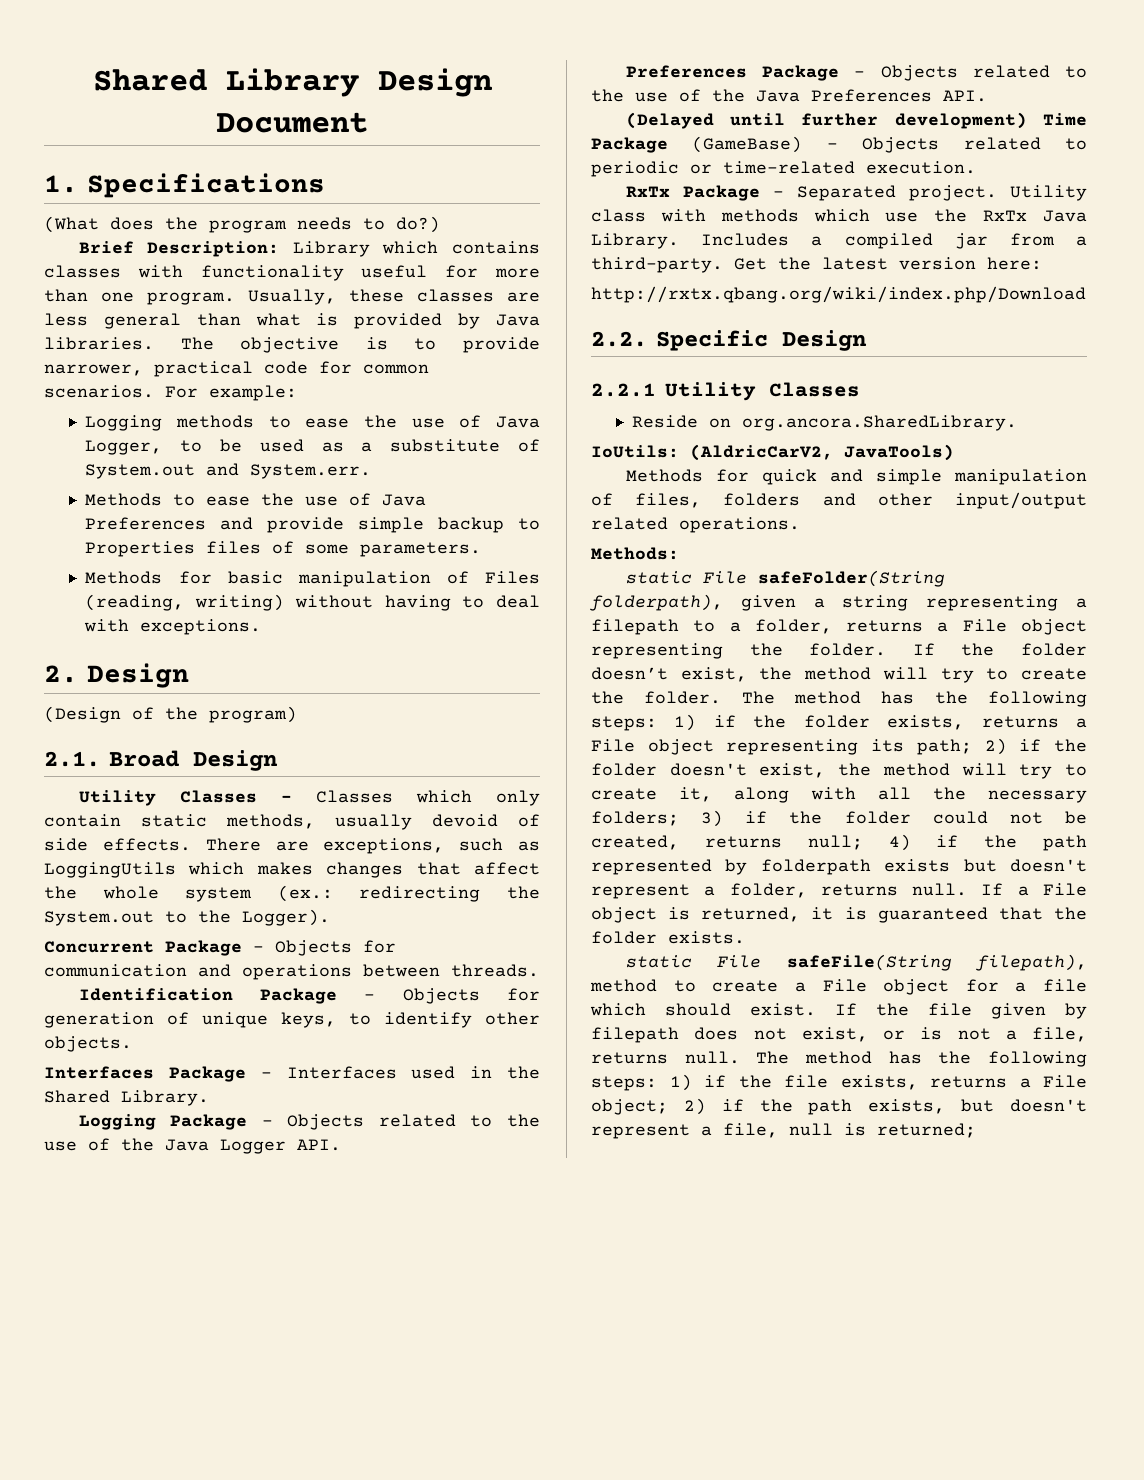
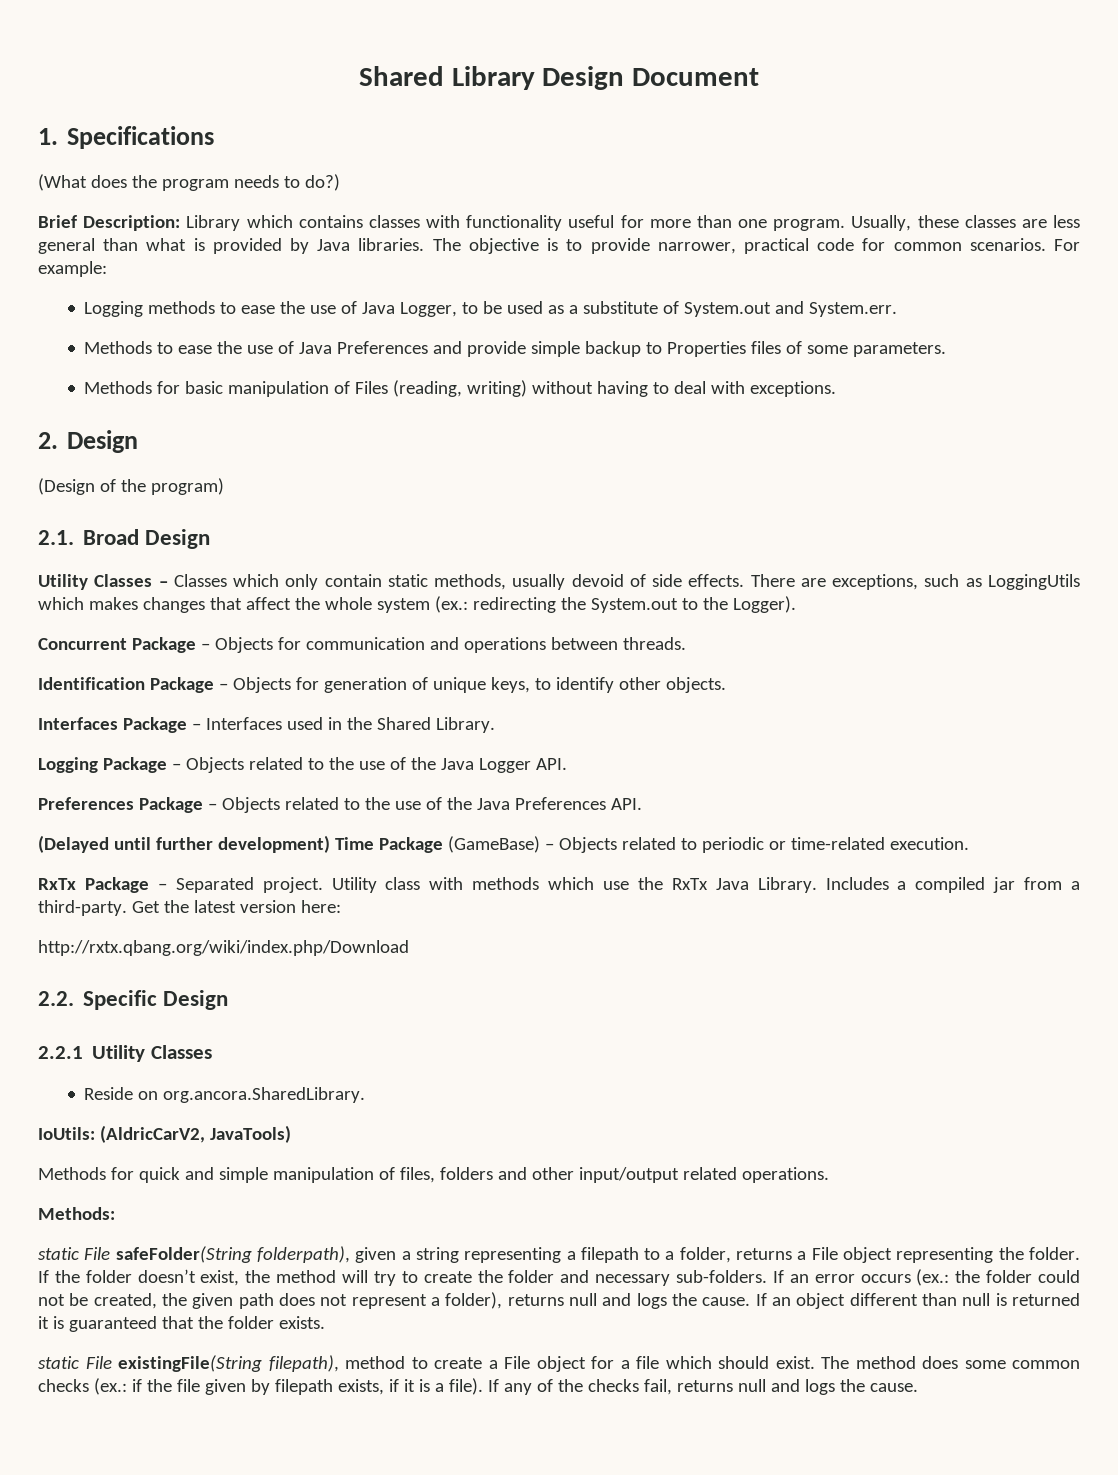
- If the folder doesn’t exist, the method will try to create the folder. The method has the following steps: 1) if the folder exists, returns a File object representing its path; 2) if the folder doesn't exist, the method will try to create it, along with all the necessary folders; 3) if the folder could not be created, returns null; 4) if the path represented by folderpath exists but doesn't represent a folder, returns null. If a File object is returned, it is guaranteed that the folder exists.
+ If the folder doesn’t exist, the method will try to create the folder and necessary sub-folders. If an error occurs (ex.: the folder could not be created, the given path does not represent a folder), returns null and logs the cause. If an object different than null is returned it is guaranteed that the folder exists.
- static File safeFile(String filepath), method to create a File object for a file which should exist.
+ static File existingFile(String filepath), method to create a File object for a file which should exist.
- If the file given by filepath does not exist, or is not a file, returns null. The method has the following steps: 1) if the file exists, returns a File object; 2) if the path exists, but doesn't represent a file, null is returned;
+ The method does some common checks (ex.: if the file given by filepath exists, if it is a file). If any of the checks fail, returns null and logs the cause.

